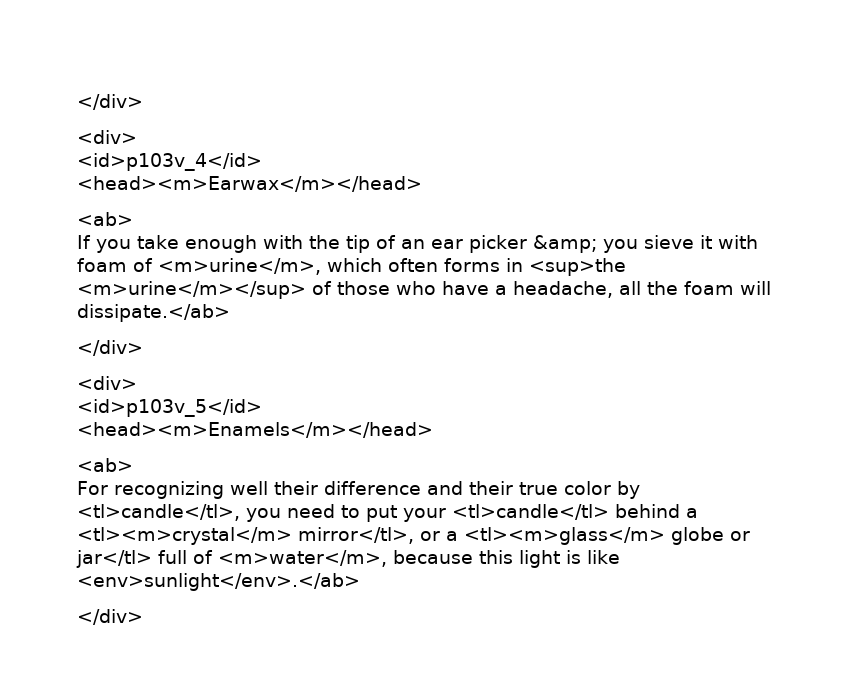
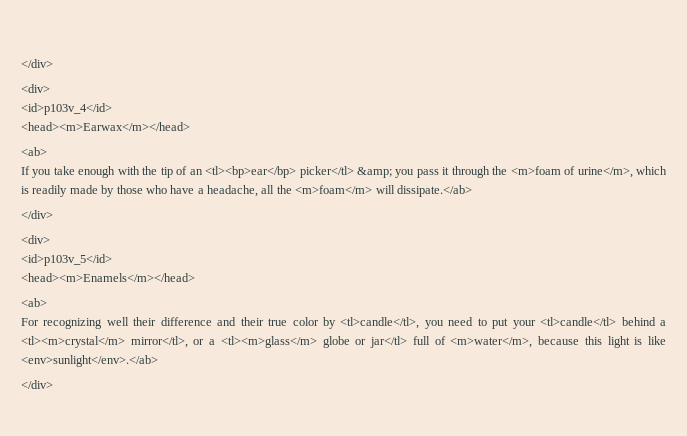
- If you take enough with the tip of an ear picker &amp; you sieve it with foam of <m>urine</m>, which often forms in <sup>the <m>urine</m></sup> of those who have a headache, all the foam will dissipate.</ab>
+ If you take enough with the tip of an <tl><bp>ear</bp> picker</tl> &amp; you pass it through the <m>foam of urine</m>, which is readily made by those who have a headache, all the <m>foam</m> will dissipate.</ab>

